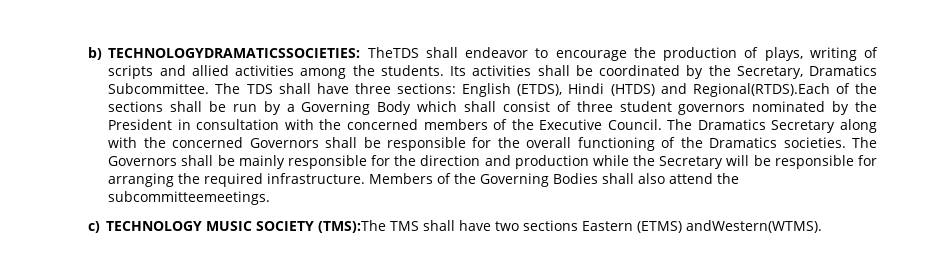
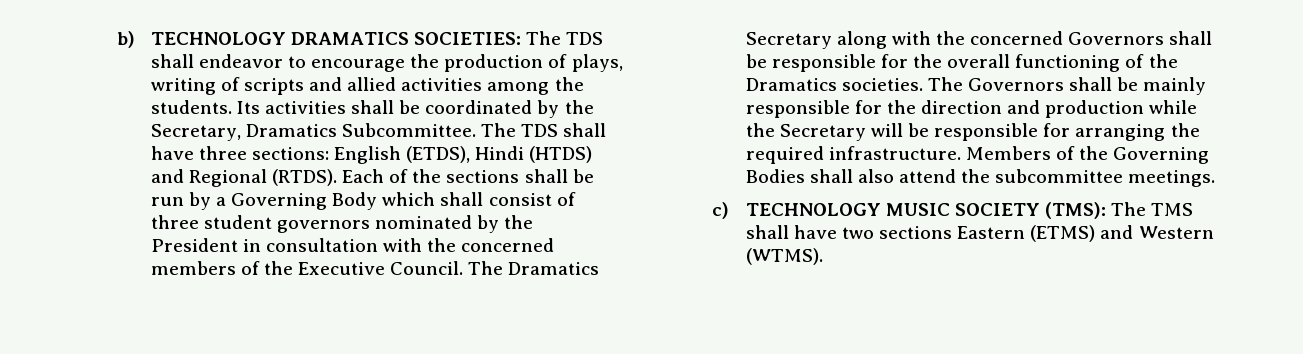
- b) TECHNOLOGYDRAMATICSSOCIETIES: TheTDS shall endeavor to encourage the production of plays, writing of scripts and allied activities among the students.
+ b) TECHNOLOGY DRAMATICS SOCIETIES: The TDS shall endeavor to encourage the production of plays, writing of scripts and allied activities among the students.
- The TDS shall have three sections: English (ETDS), Hindi (HTDS) and Regional(RTDS).Each of the sections shall be run by a Governing Body which shall consist of three student governors nominated by the President in consultation with the concerned members of the Executive Council.
+ The TDS shall have three sections: English (ETDS), Hindi (HTDS) and Regional (RTDS). Each of the sections shall be run by a Governing Body which shall consist of three student governors nominated by the President in consultation with the concerned members of the Executive Council.
- Members of the Governing Bodies shall also attend the subcommitteemeetings.
+ Members of the Governing Bodies shall also attend the subcommittee meetings.
- c) TECHNOLOGY MUSIC SOCIETY (TMS):The TMS shall have two sections Eastern (ETMS) andWestern(WTMS).
+ c) TECHNOLOGY MUSIC SOCIETY (TMS): The TMS shall have two sections Eastern (ETMS) and Western (WTMS).

